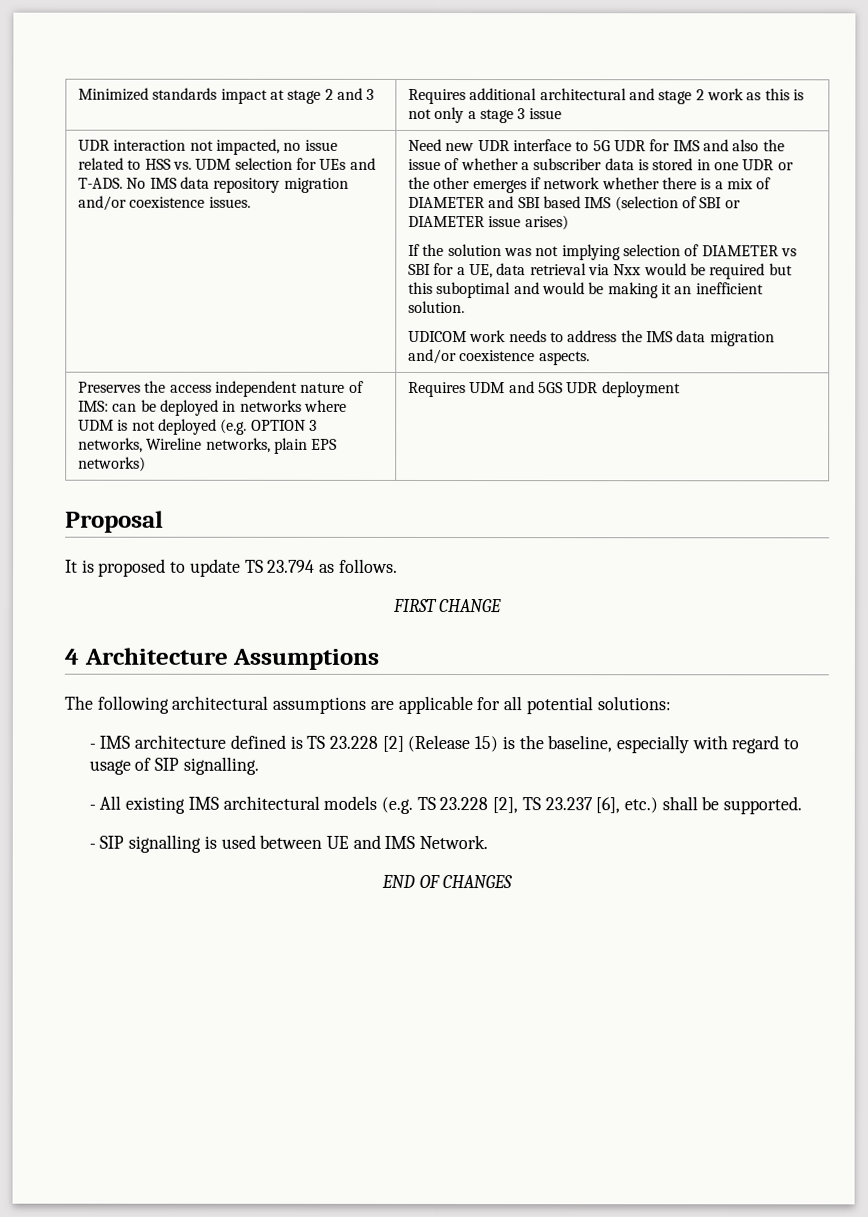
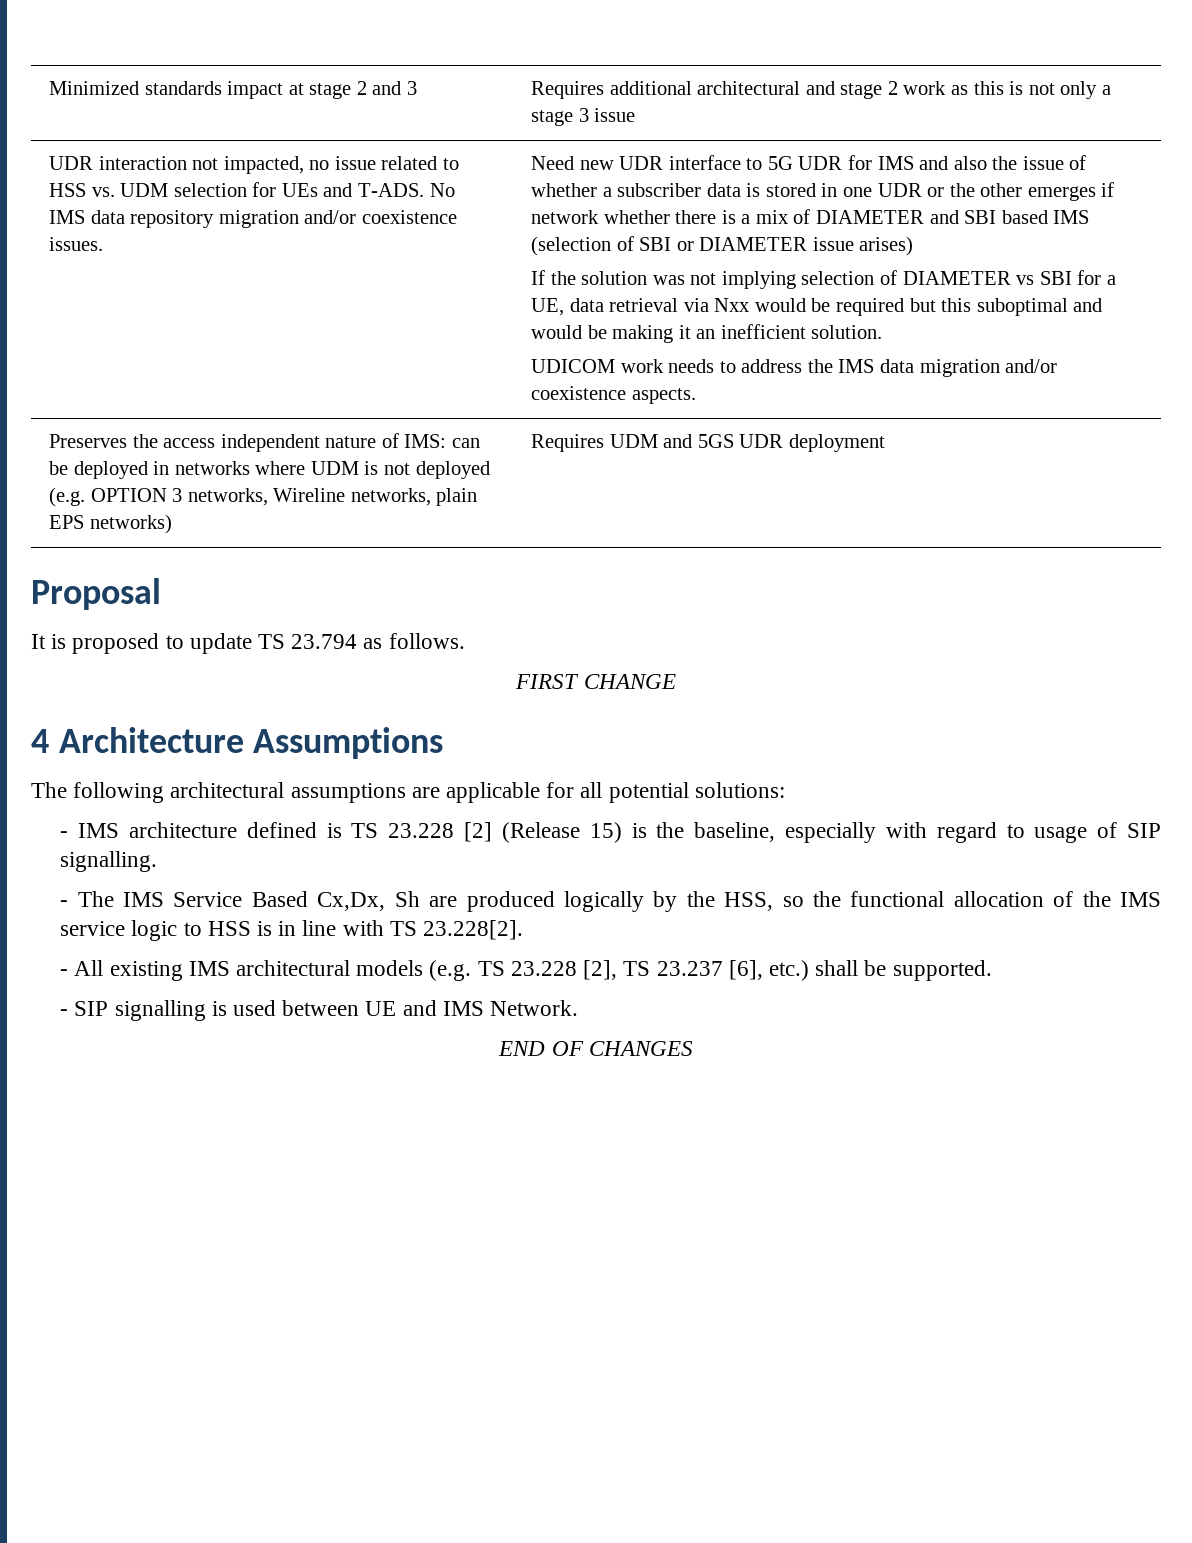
+ - The IMS Service Based Cx,Dx, Sh are produced logically by the HSS, so the functional allocation of the IMS service logic to HSS is in line with TS 23.228[2].

